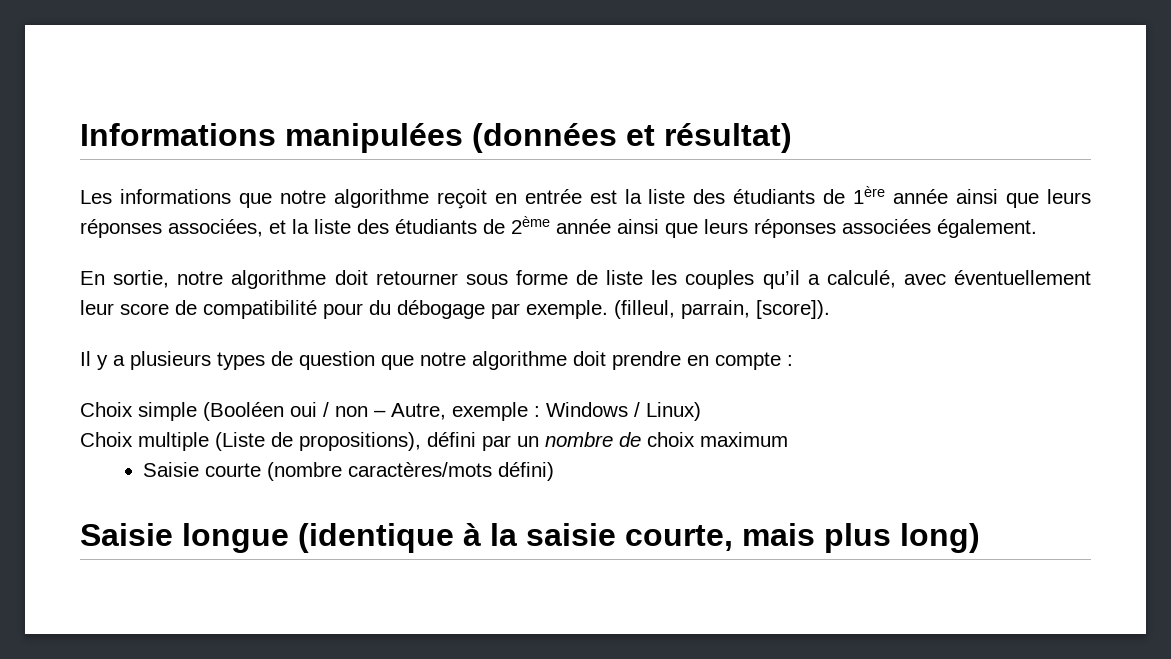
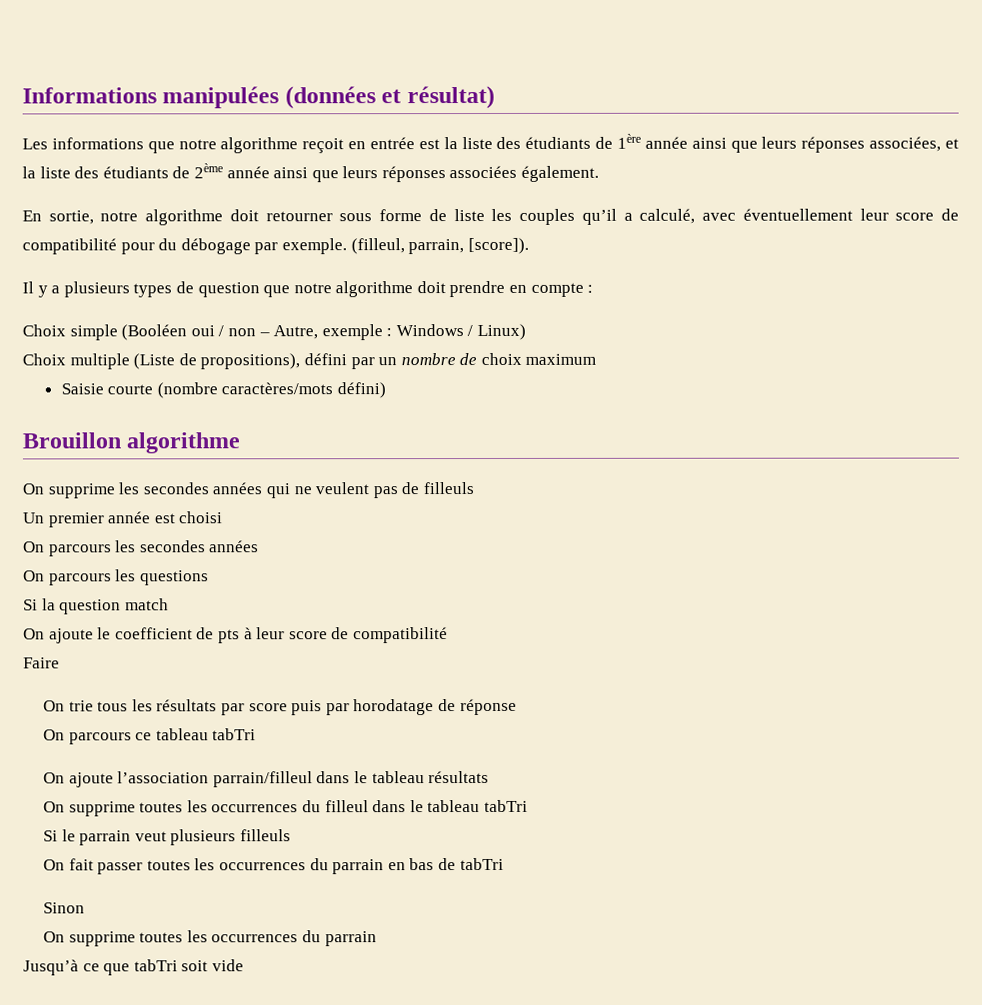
- Saisie longue (identique à la saisie courte, mais plus long)
+ Brouillon algorithme
+ On supprime les secondes années qui ne veulent pas de filleuls
+ Un premier année est choisi
+ On parcours les secondes années
+ On parcours les questions
+ Si la question match
+ On ajoute le coefficient de pts à leur score de compatibilité
+ Faire
+ On trie tous les résultats par score puis par horodatage de réponse
+ On parcours ce tableau tabTri
+ On ajoute l’association parrain/filleul dans le tableau résultats
+ On supprime toutes les occurrences du filleul dans le tableau tabTri
+ Si le parrain veut plusieurs filleuls
+ On fait passer toutes les occurrences du parrain en bas de tabTri
+ Sinon
+ On supprime toutes les occurrences du parrain
+ Jusqu’à ce que tabTri soit vide

